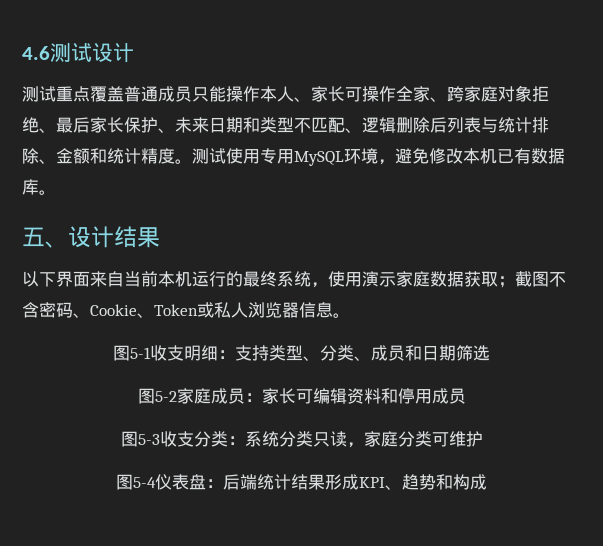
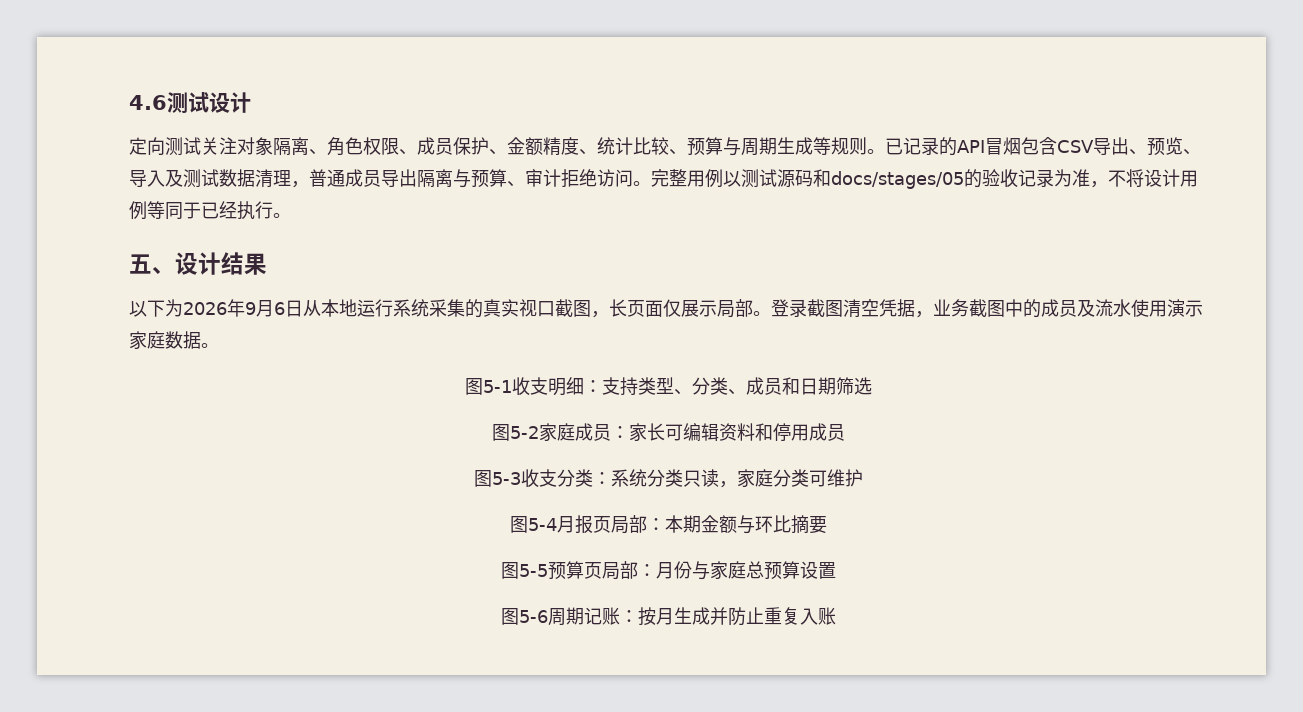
- 测试重点覆盖普通成员只能操作本人、家长可操作全家、跨家庭对象拒绝、最后家长保护、未来日期和类型不匹配、逻辑删除后列表与统计排除、金额和统计精度。测试使用专用MySQL环境，避免修改本机已有数据库。
+ 定向测试关注对象隔离、角色权限、成员保护、金额精度、统计比较、预算与周期生成等规则。已记录的API冒烟包含CSV导出、预览、导入及测试数据清理，普通成员导出隔离与预算、审计拒绝访问。完整用例以测试源码和docs/stages/05的验收记录为准，不将设计用例等同于已经执行。
- 以下界面来自当前本机运行的最终系统，使用演示家庭数据获取；截图不含密码、Cookie、Token或私人浏览器信息。
+ 以下为2026年9月6日从本地运行系统采集的真实视口截图，长页面仅展示局部。登录截图清空凭据，业务截图中的成员及流水使用演示家庭数据。
- 图5-4仪表盘：后端统计结果形成KPI、趋势和构成
+ 图5-4月报页局部：本期金额与环比摘要
+ 图5-5预算页局部：月份与家庭总预算设置
+ 图5-6周期记账：按月生成并防止重复入账

